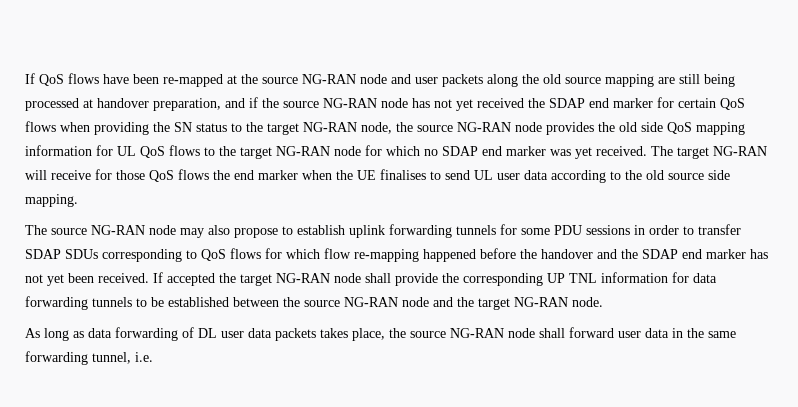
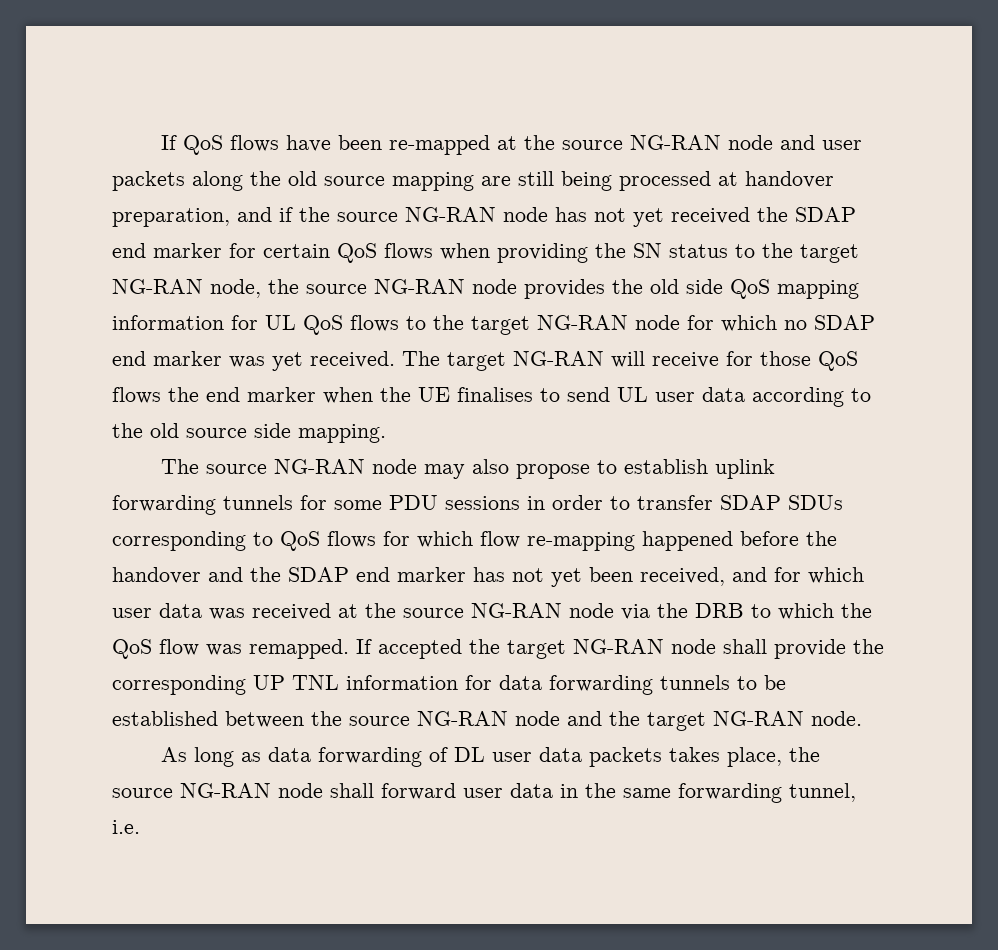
- The source NG-RAN node may also propose to establish uplink forwarding tunnels for some PDU sessions in order to transfer SDAP SDUs corresponding to QoS flows for which flow re-mapping happened before the handover and the SDAP end marker has not yet been received.
+ The source NG-RAN node may also propose to establish uplink forwarding tunnels for some PDU sessions in order to transfer SDAP SDUs corresponding to QoS flows for which flow re-mapping happened before the handover and the SDAP end marker has not yet been received, and for which user data was received at the source NG-RAN node via the DRB to which the QoS flow was remapped.

